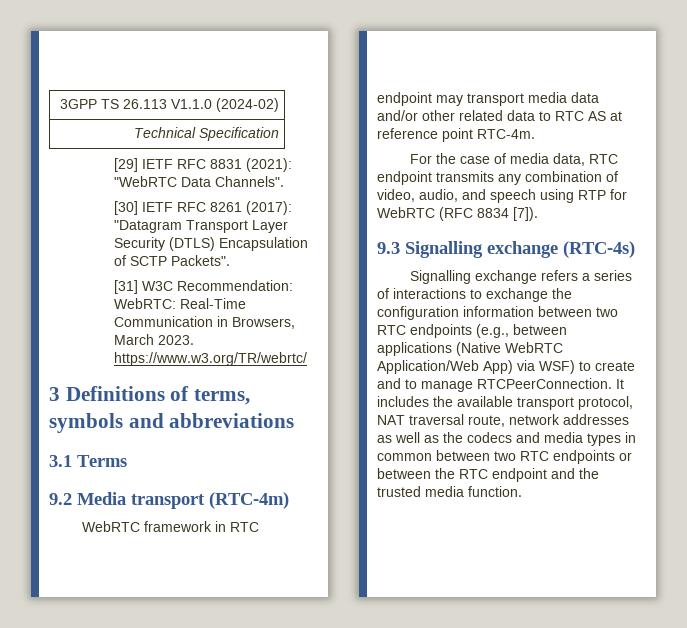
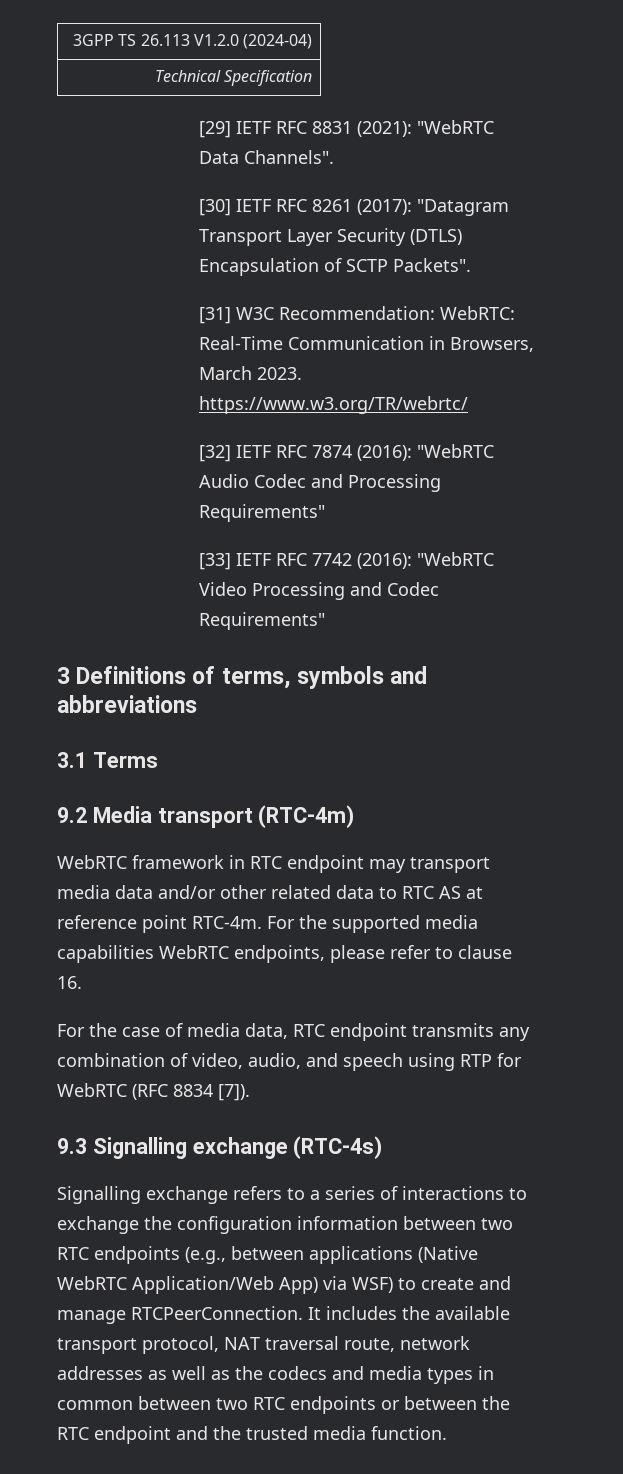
- 3GPP TS 26.113 V1.1.0 (2024-02)
+ 3GPP TS 26.113 V1.2.0 (2024-04)
+ [32] IETF RFC 7874 (2016): "WebRTC Audio Codec and Processing Requirements"
+ [33] IETF RFC 7742 (2016): "WebRTC Video Processing and Codec Requirements"
+ For the supported media capabilities WebRTC endpoints, please refer to clause 16.
- Signalling exchange refers a series of interactions to exchange the configuration information between two RTC endpoints (e.g., between applications (Native WebRTC Application/Web App) via WSF) to create and to manage RTCPeerConnection.
+ Signalling exchange refers to a series of interactions to exchange the configuration information between two RTC endpoints (e.g., between applications (Native WebRTC Application/Web App) via WSF) to create and manage RTCPeerConnection.

